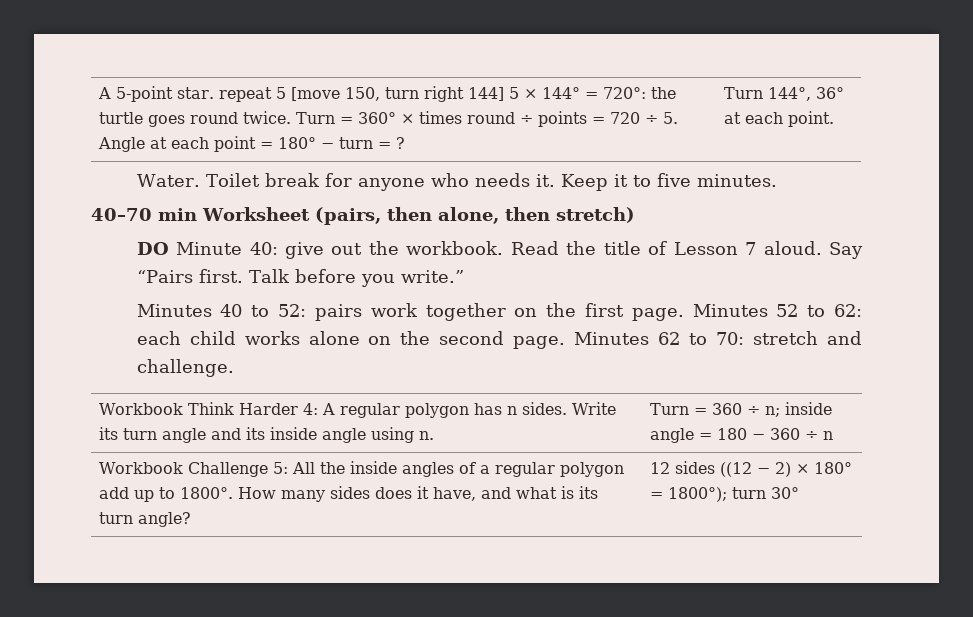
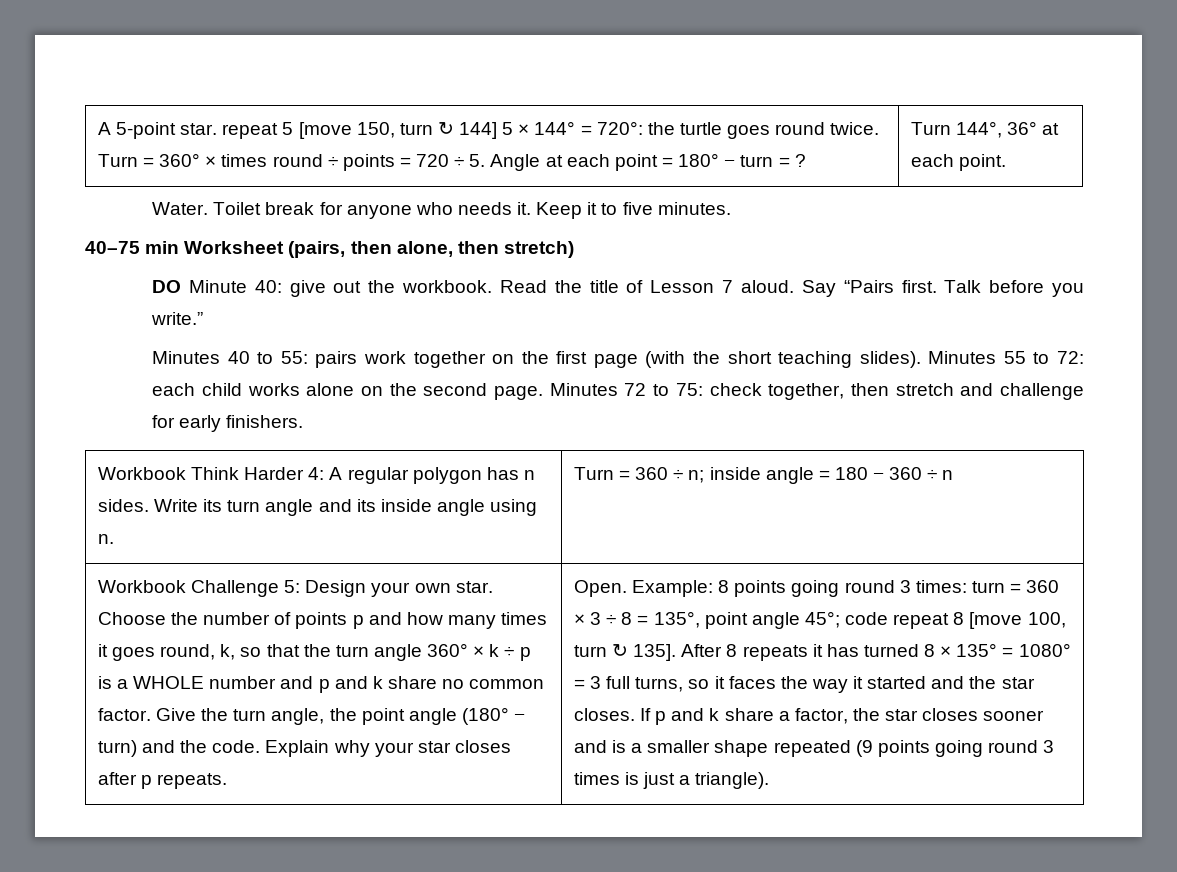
- A 5-point star. repeat 5 [move 150, turn right 144] 5 × 144° = 720°: the turtle goes round twice.
+ A 5-point star. repeat 5 [move 150, turn ↻ 144] 5 × 144° = 720°: the turtle goes round twice.
- 40–70 min Worksheet (pairs, then alone, then stretch)
+ 40–75 min Worksheet (pairs, then alone, then stretch)
- Minutes 40 to 52: pairs work together on the first page. Minutes 52 to 62: each child works alone on the second page.
+ Minutes 40 to 55: pairs work together on the first page (with the short teaching slides). Minutes 55 to 72: each child works alone on the second page.
- Minutes 62 to 70: stretch and challenge.
+ Minutes 72 to 75: check together, then stretch and challenge for early finishers.
- Workbook Challenge 5: All the inside angles of a regular polygon add up to 1800°. How many sides does it have, and what is its turn angle? | 12 sides ((12 − 2) × 180° = 1800°); turn 30°
+ Workbook Challenge 5: Design your own star. Choose the number of points p and how many times it goes round, k, so that the turn angle 360° × k ÷ p is a WHOLE number and p and k share no common factor. Give the turn angle, the point angle (180° − turn) and the code. Explain why your star closes after p repeats. | Open. Example: 8 points going round 3 times: turn = 360 × 3 ÷ 8 = 135°, point angle 45°; code repeat 8 [move 100, turn ↻ 135]. After 8 repeats it has turned 8 × 135° = 1080° = 3 full turns, so it faces the way it started and the star closes. If p and k share a factor, the star closes sooner and is a smaller shape repeated (9 points going round 3 times is just a triangle).

